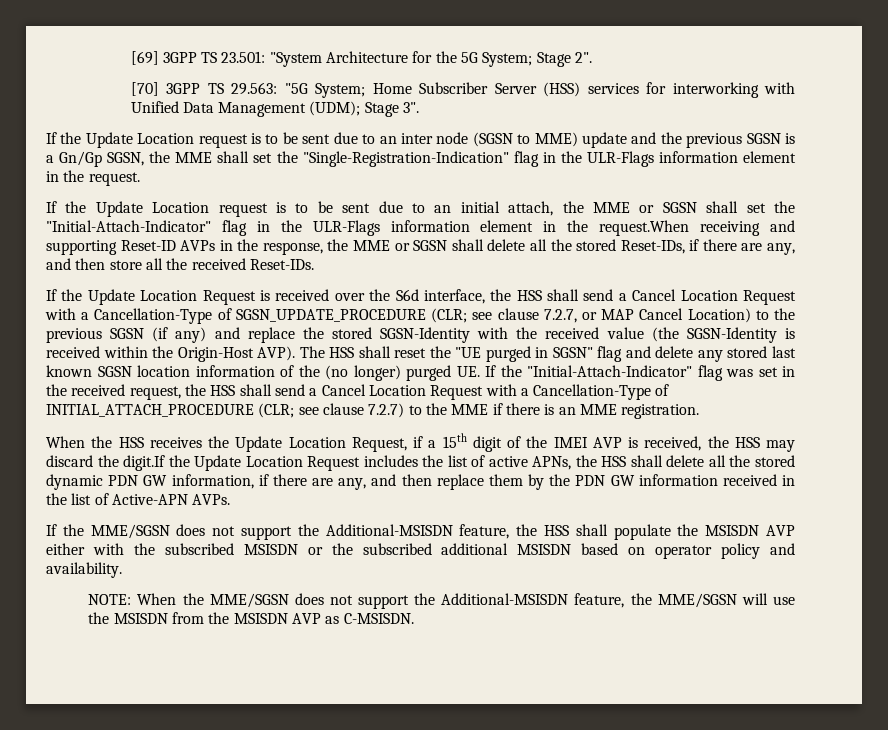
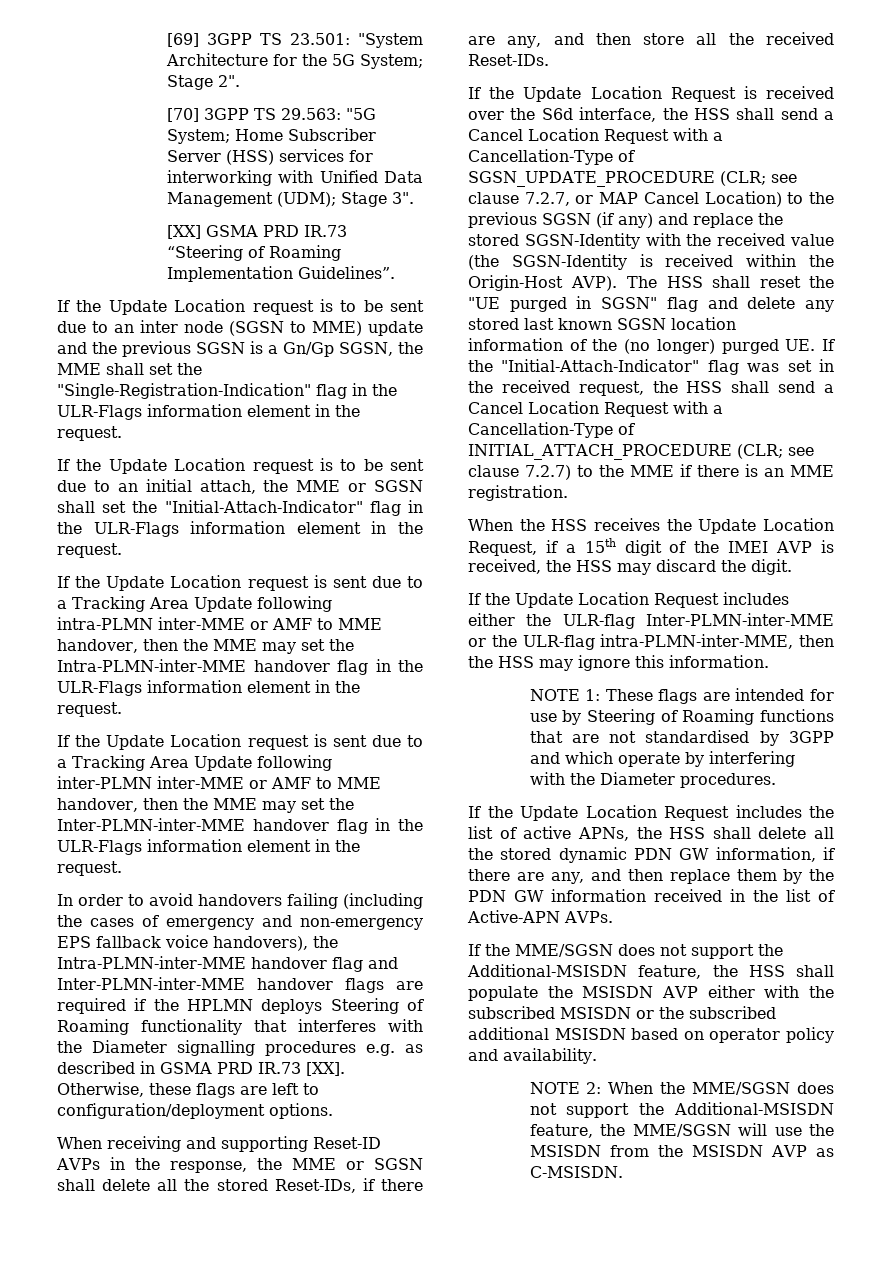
+ [XX] GSMA PRD IR.73 “Steering of Roaming Implementation Guidelines”.
- If the Update Location request is to be sent due to an initial attach, the MME or SGSN shall set the "Initial-Attach-Indicator" flag in the ULR-Flags information element in the request.When receiving and supporting Reset-ID AVPs in the response, the MME or SGSN shall delete all the stored Reset-IDs, if there are any, and then store all the received Reset-IDs.
+ If the Update Location request is to be sent due to an initial attach, the MME or SGSN shall set the "Initial-Attach-Indicator" flag in the ULR-Flags information element in the request.
+ If the Update Location request is sent due to a Tracking Area Update following intra-PLMN inter-MME or AMF to MME handover, then the MME may set the Intra-PLMN-inter-MME handover flag in the ULR-Flags information element in the request.
+ If the Update Location request is sent due to a Tracking Area Update following inter-PLMN inter-MME or AMF to MME handover, then the MME may set the Inter-PLMN-inter-MME handover flag in the ULR-Flags information element in the request.
+ In order to avoid handovers failing (including the cases of emergency and non-emergency EPS fallback voice handovers), the Intra-PLMN-inter-MME handover flag and Inter-PLMN-inter-MME handover flags are required if the HPLMN deploys Steering of Roaming functionality that interferes with the Diameter signalling procedures e.g. as described in GSMA PRD IR.73 [XX]. Otherwise, these flags are left to configuration/deployment options.
+ When receiving and supporting Reset-ID AVPs in the response, the MME or SGSN shall delete all the stored Reset-IDs, if there are any, and then store all the received Reset-IDs.
- When the HSS receives the Update Location Request, if a 15th digit of the IMEI AVP is received, the HSS may discard the digit.If the Update Location Request includes the list of active APNs, the HSS shall delete all the stored dynamic PDN GW information, if there are any, and then replace them by the PDN GW information received in the list of Active-APN AVPs.
+ When the HSS receives the Update Location Request, if a 15th digit of the IMEI AVP is received, the HSS may discard the digit.
+ If the Update Location Request includes either the ULR-flag Inter-PLMN-inter-MME or the ULR-flag intra-PLMN-inter-MME, then the HSS may ignore this information.
+ NOTE 1: These flags are intended for use by Steering of Roaming functions that are not standardised by 3GPP and which operate by interfering with the Diameter procedures.
+ If the Update Location Request includes the list of active APNs, the HSS shall delete all the stored dynamic PDN GW information, if there are any, and then replace them by the PDN GW information received in the list of Active-APN AVPs.
- NOTE: When the MME/SGSN does not support the Additional-MSISDN feature, the MME/SGSN will use the MSISDN from the MSISDN AVP as C-MSISDN.
+ NOTE 2: When the MME/SGSN does not support the Additional-MSISDN feature, the MME/SGSN will use the MSISDN from the MSISDN AVP as C-MSISDN.

